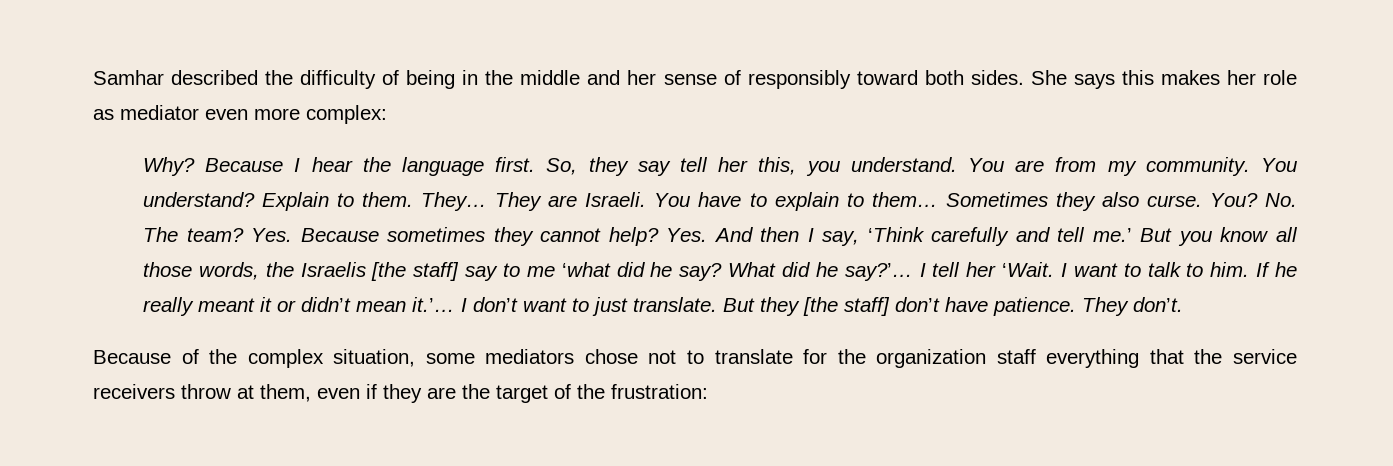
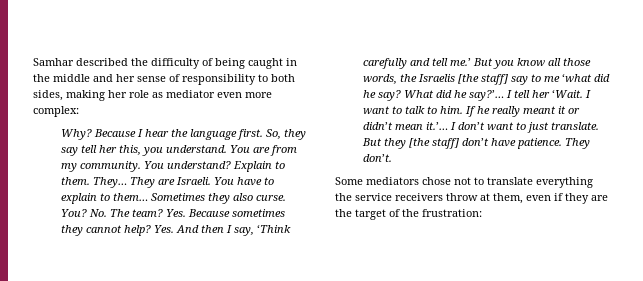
- Samhar described the difficulty of being in the middle and her sense of responsibly toward both sides. She says this makes her role as mediator even more complex:
+ Samhar described the difficulty of being caught in the middle and her sense of responsibility to both sides, making her role as mediator even more complex:
- Because of the complex situation, some mediators chose not to translate for the organization staff everything that the service receivers throw at them, even if they are the target of the frustration:
+ Some mediators chose not to translate everything the service receivers throw at them, even if they are the target of the frustration:

